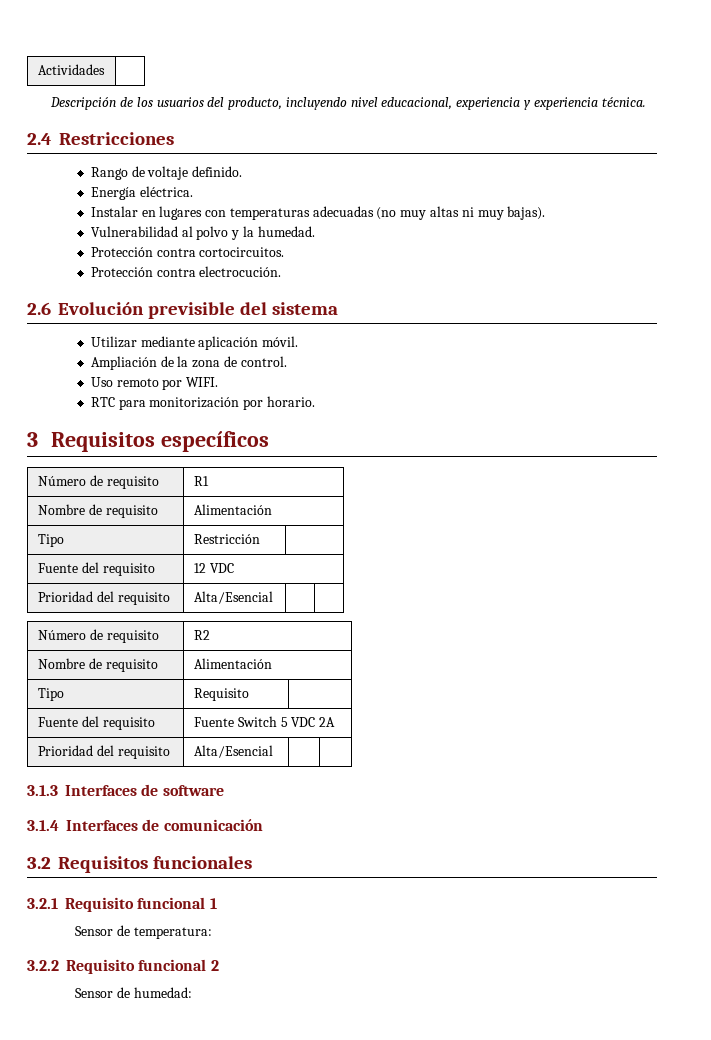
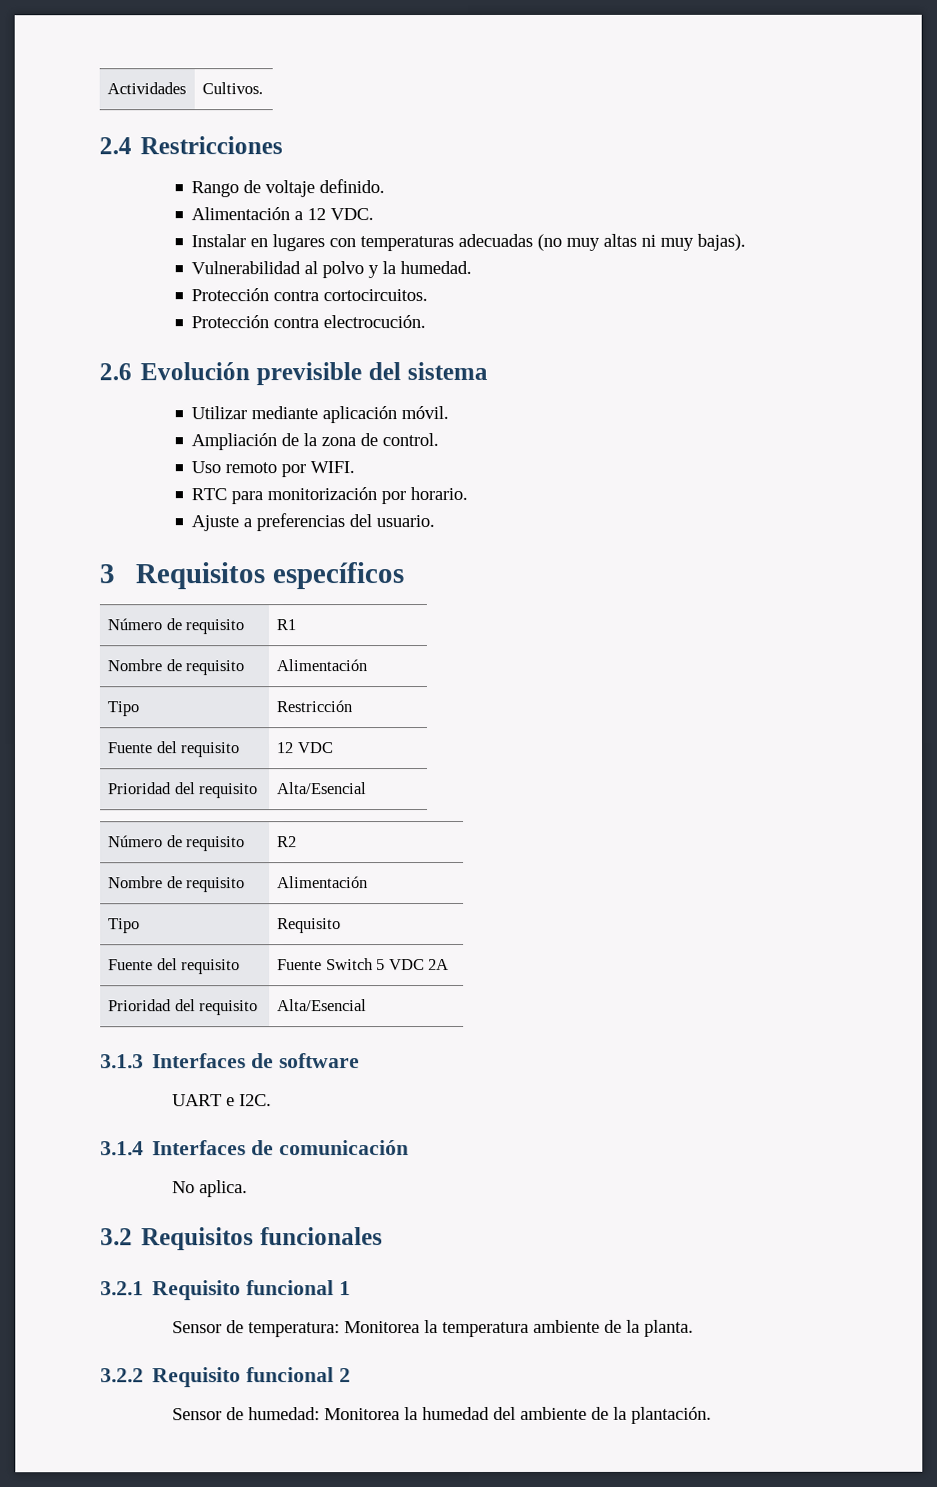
- Actividades |
- Descripción de los usuarios del producto, incluyendo nivel educacional, experiencia y experiencia técnica.
+ Actividades | Cultivos.
- Energía eléctrica.
+ Alimentación a 12 VDC.
+ Ajuste a preferencias del usuario.
+ UART e I2C.
+ No aplica.
- Sensor de temperatura:
+ Sensor de temperatura: Monitorea la temperatura ambiente de la planta.
- Sensor de humedad:
+ Sensor de humedad: Monitorea la humedad del ambiente de la plantación.

